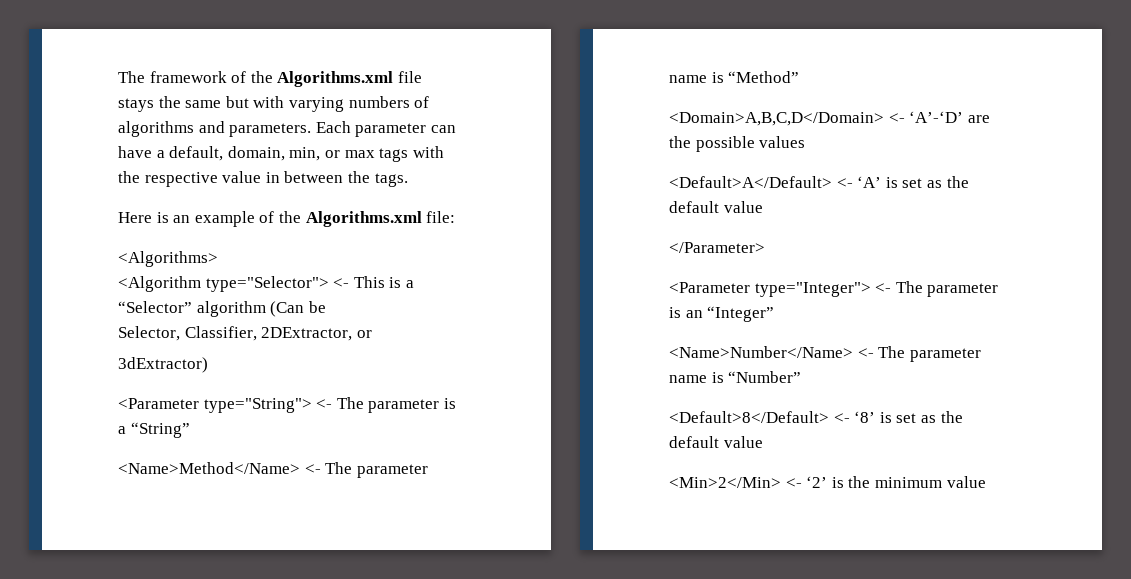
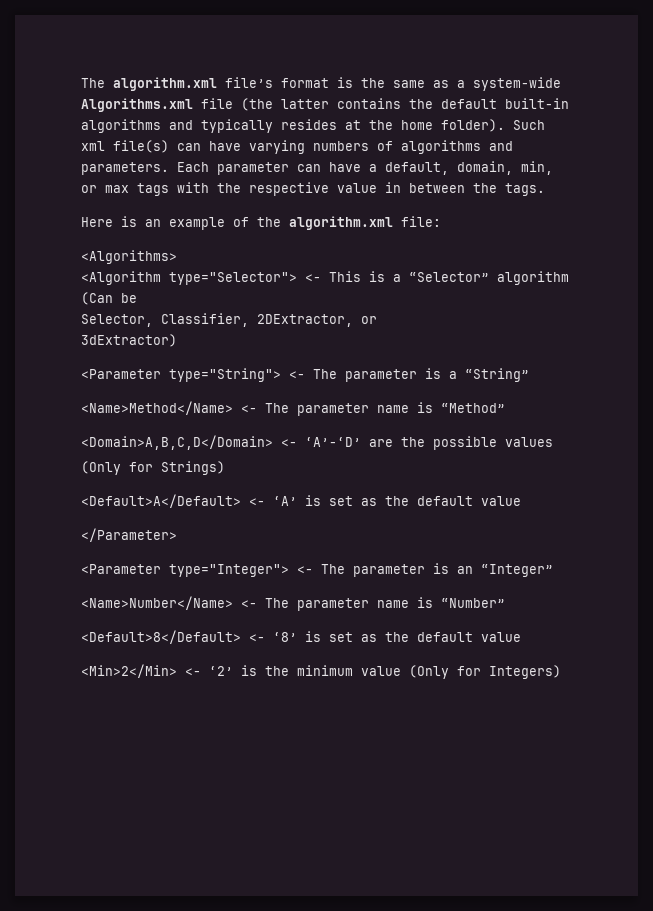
- The framework of the Algorithms.xml file stays the same but with varying numbers of algorithms and parameters.
+ The algorithm.xml file’s format is the same as a system-wide Algorithms.xml file (the latter contains the default built-in algorithms and typically resides at the home folder). Such xml file(s) can have varying numbers of algorithms and parameters.
- Here is an example of the Algorithms.xml file:
+ Here is an example of the algorithm.xml file:
+ (Only for Strings)
- <Min>2</Min> <- ‘2’ is the minimum value
+ <Min>2</Min> <- ‘2’ is the minimum value (Only for Integers)

